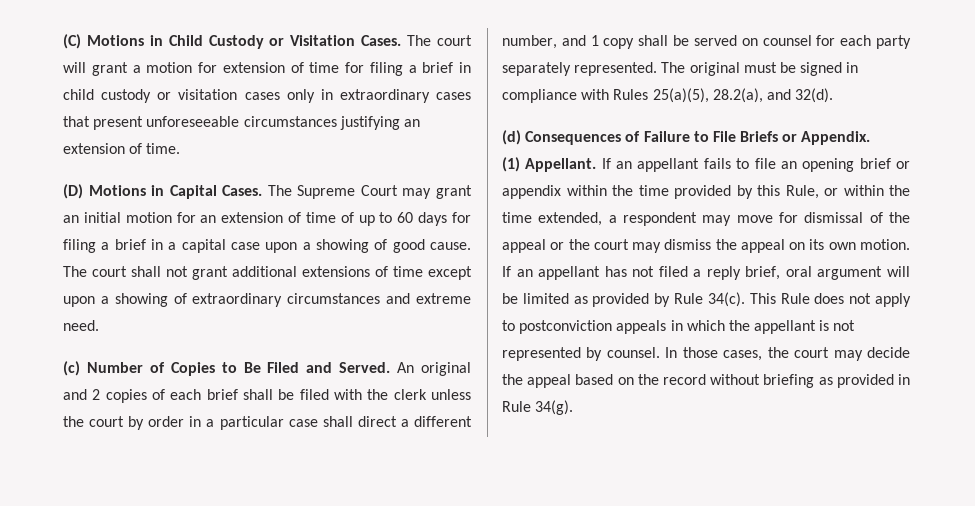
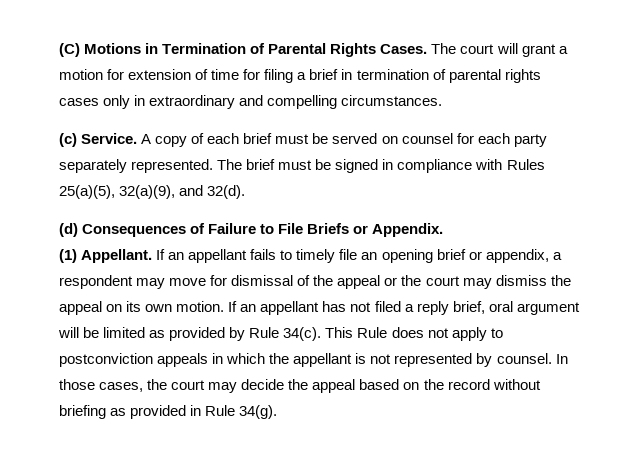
- (C) Motions in Child Custody or Visitation Cases.
+ (C) Motions in Termination of Parental Rights Cases.
- The court will grant a motion for extension of time for filing a brief in child custody or visitation cases only in extraordinary cases that present unforeseeable circumstances justifying an extension of time.
- (D) Motions in Capital Cases. The Supreme Court may grant an initial motion for an extension of time of up to 60 days for filing a brief in a capital case upon a showing of good cause. The court shall not grant additional extensions of time except upon a showing of extraordinary circumstances and extreme need.
- (c) Number of Copies to Be Filed and Served. An original and 2 copies of each brief shall be filed with the clerk unless the court by order in a particular case shall direct a different number, and 1 copy shall be served on counsel for each party separately represented.
+ The court will grant a motion for extension of time for filing a brief in termination of parental rights cases only in extraordinary and compelling circumstances.
+ (c) Service. A copy of each brief must be served on counsel for each party separately represented.
- The original must be signed in compliance with Rules 25(a)(5), 28.2(a), and 32(d).
+ The brief must be signed in compliance with Rules 25(a)(5), 32(a)(9), and 32(d).
- If an appellant fails to file an opening brief or appendix within the time provided by this Rule, or within the time extended, a respondent may move for dismissal of the appeal or the court may dismiss the appeal on its own motion.
+ If an appellant fails to timely file an opening brief or appendix, a respondent may move for dismissal of the appeal or the court may dismiss the appeal on its own motion.

